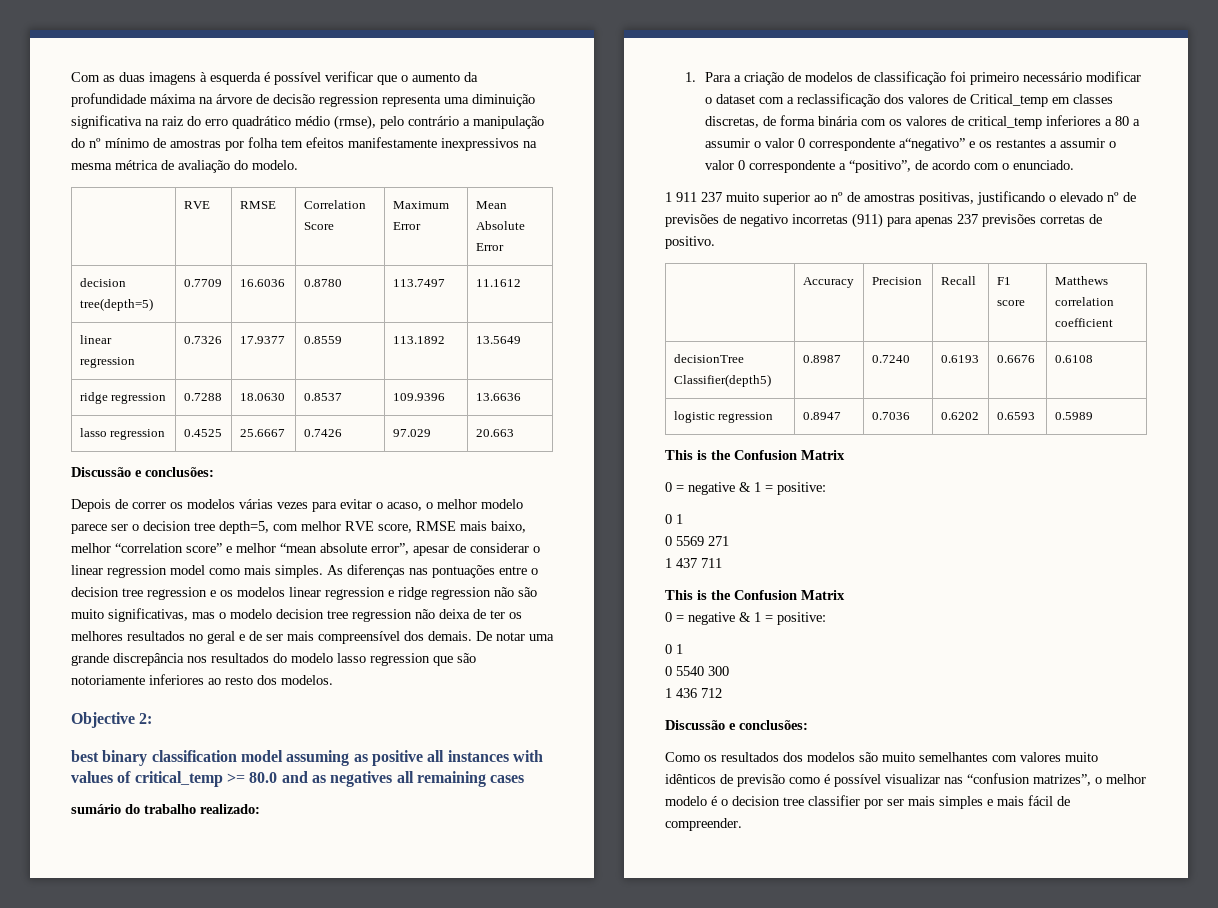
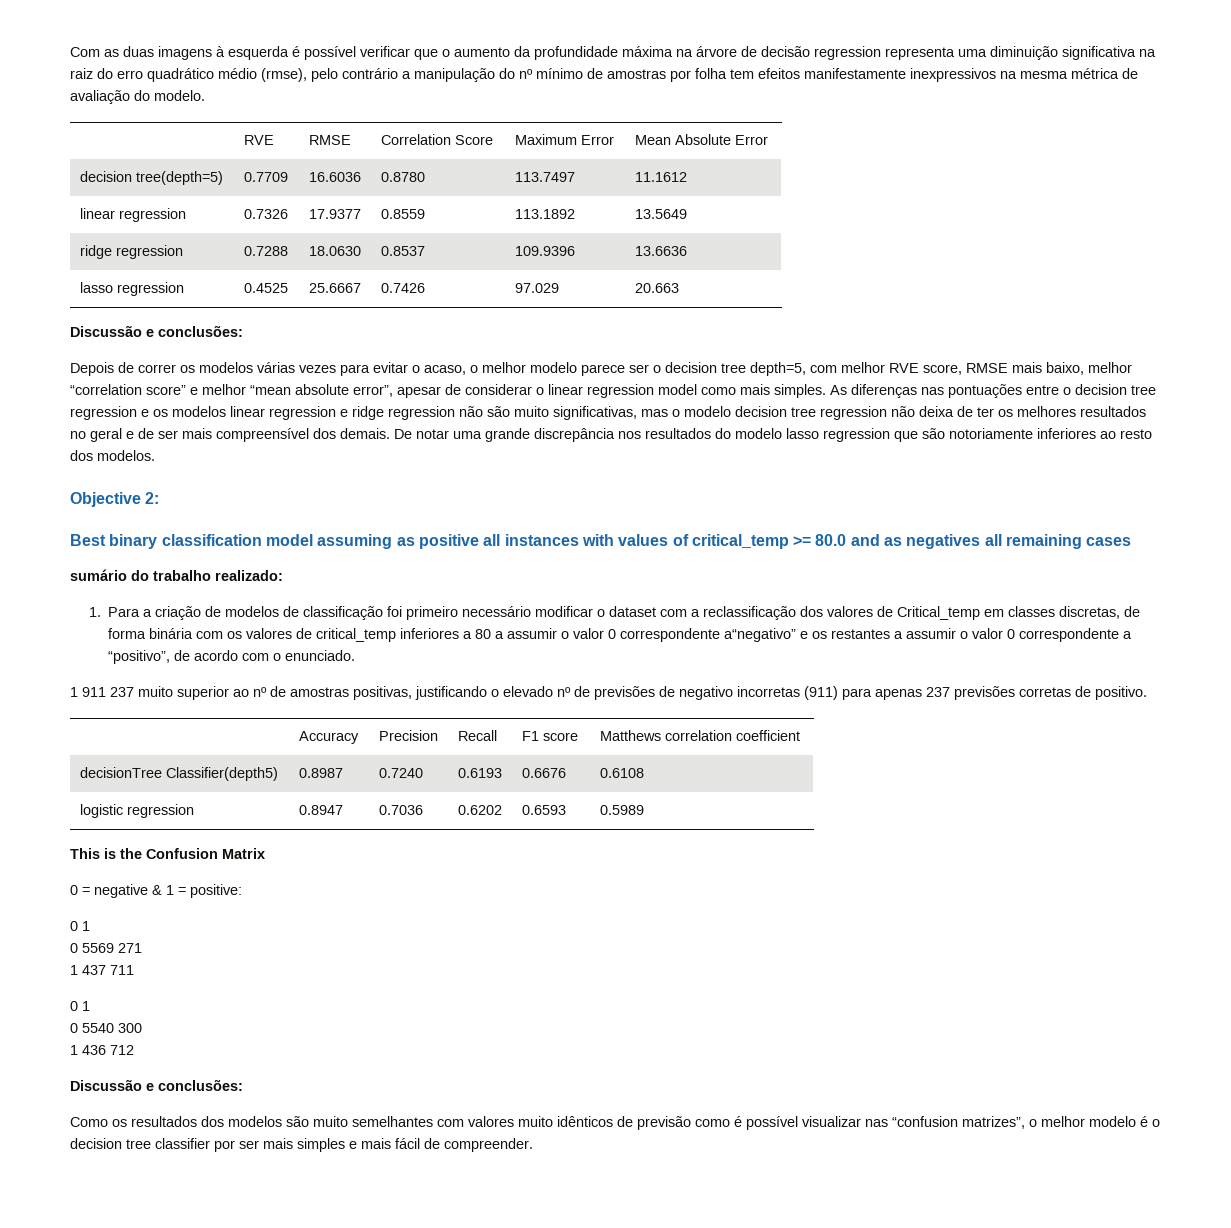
- best binary classification model assuming as positive all instances with values of critical_temp >= 80.0 and as negatives all remaining cases
+ Best binary classification model assuming as positive all instances with values of critical_temp >= 80.0 and as negatives all remaining cases
  1 437 711
- This is the Confusion Matrix
- 0 = negative & 1 = positive:

